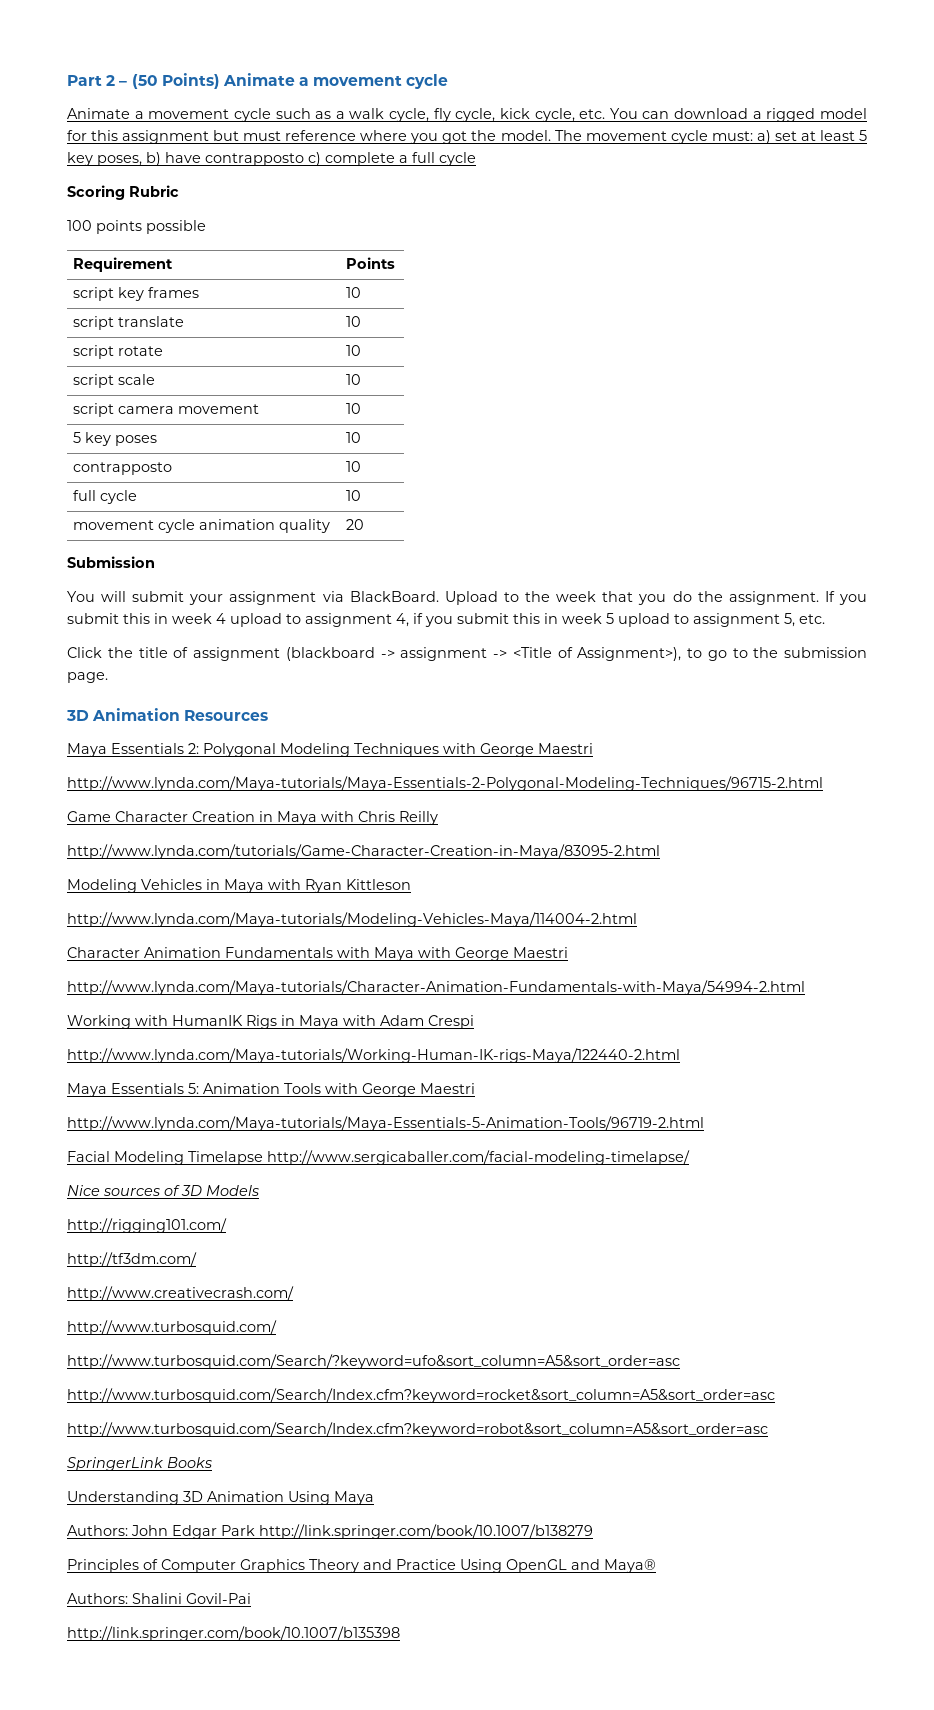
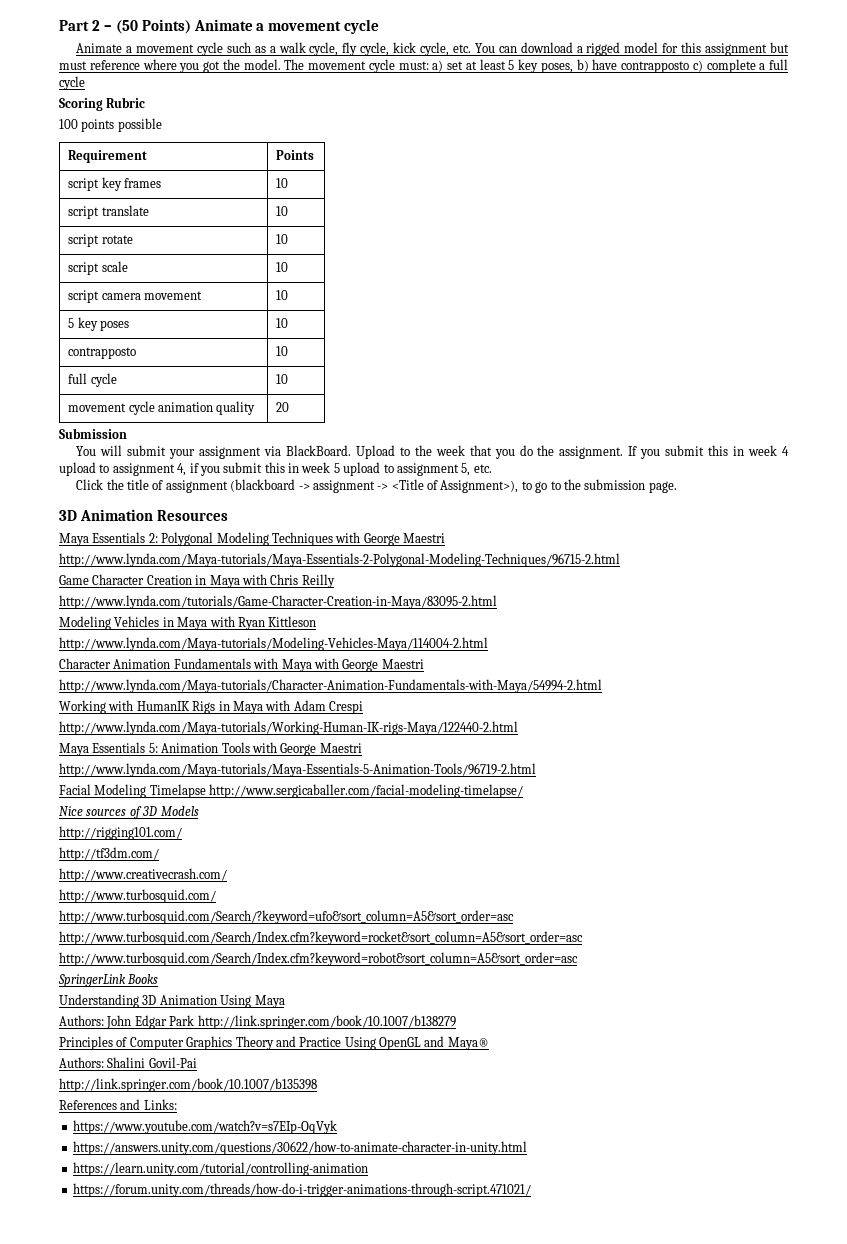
+ References and Links:
+ https://www.youtube.com/watch?v=s7EIp-OqVyk
+ https://answers.unity.com/questions/30622/how-to-animate-character-in-unity.html
+ https://learn.unity.com/tutorial/controlling-animation
+ https://forum.unity.com/threads/how-do-i-trigger-animations-through-script.471021/

